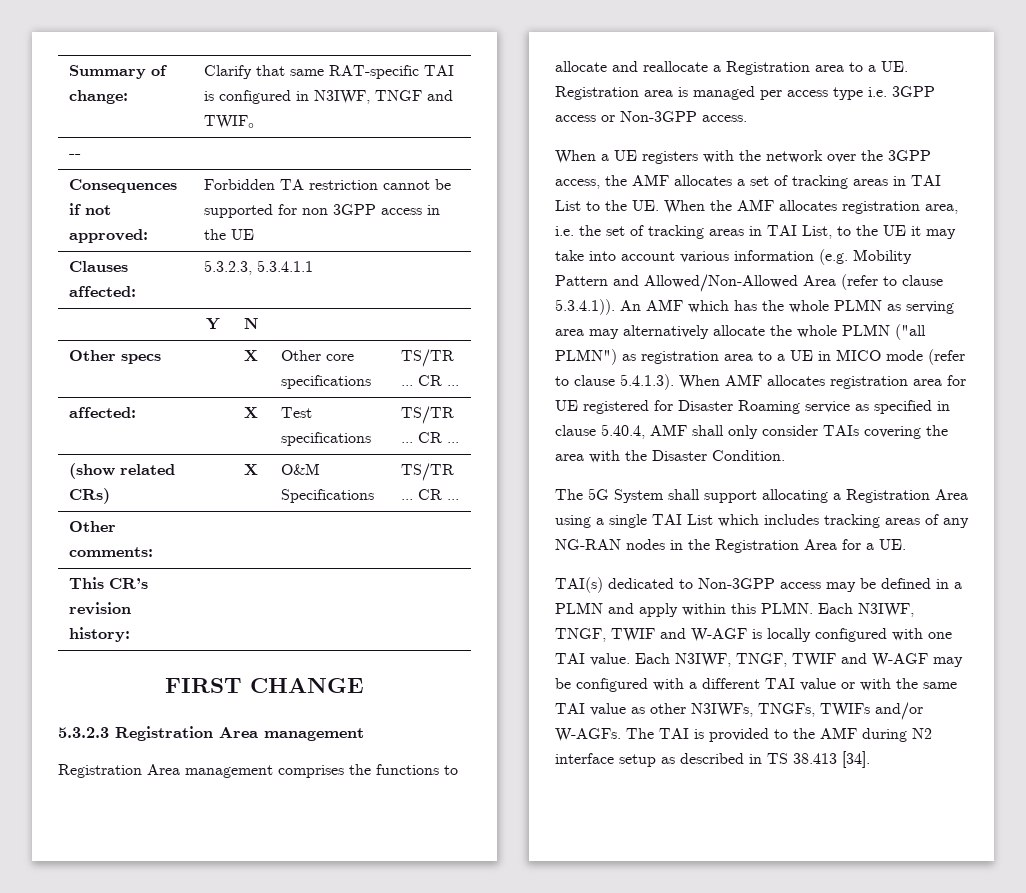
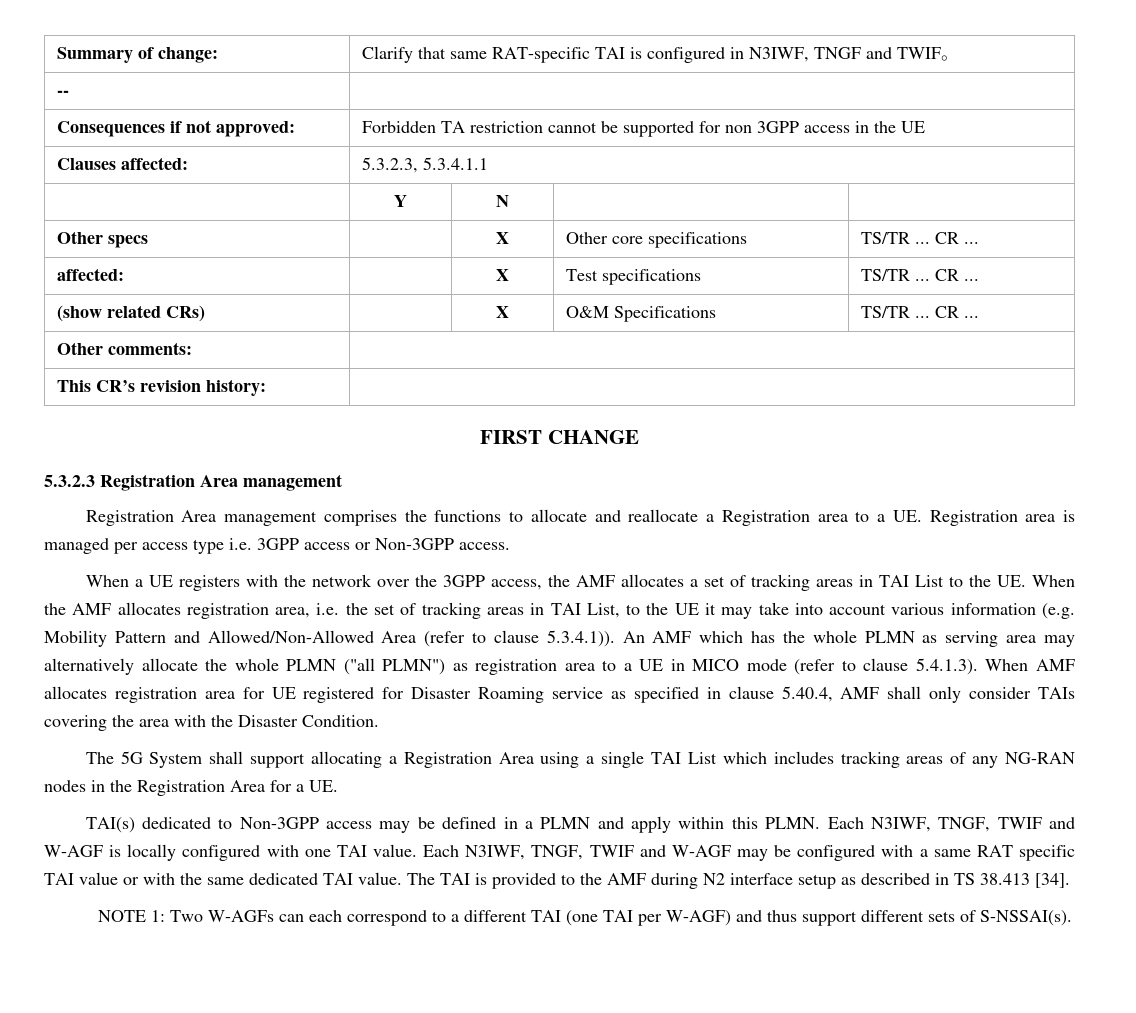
- Each N3IWF, TNGF, TWIF and W-AGF may be configured with a different TAI value or with the same TAI value as other N3IWFs, TNGFs, TWIFs and/or W-AGFs.
+ Each N3IWF, TNGF, TWIF and W-AGF may be configured with a same RAT specific TAI value or with the same dedicated TAI value.
+ NOTE 1: Two W-AGFs can each correspond to a different TAI (one TAI per W-AGF) and thus support different sets of S-NSSAI(s).

